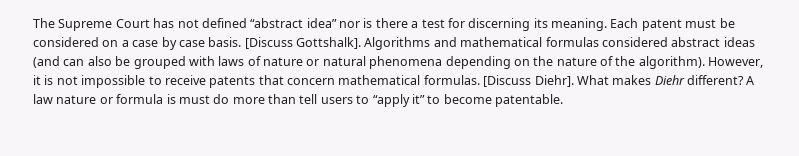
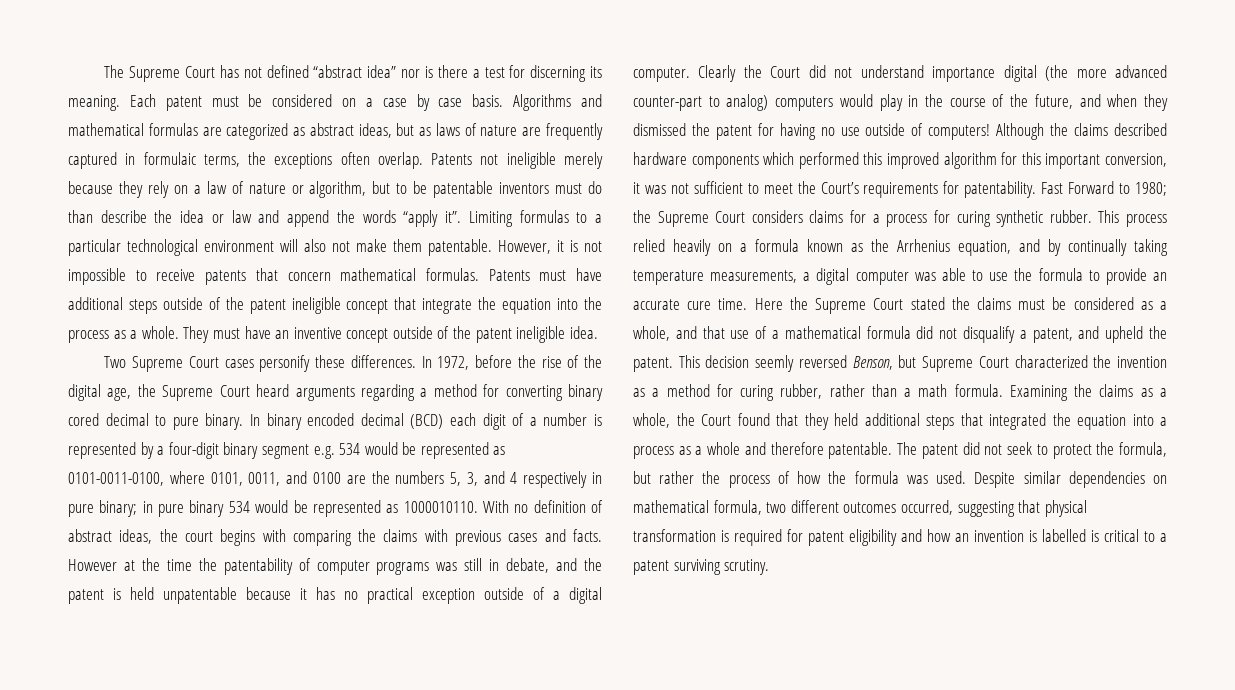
- [Discuss Gottshalk].
- Algorithms and mathematical formulas considered abstract ideas (and can also be grouped with laws of nature or natural phenomena depending on the nature of the algorithm).
+ Algorithms and mathematical formulas are categorized as abstract ideas, but as laws of nature are frequently captured in formulaic terms, the exceptions often overlap. Patents not ineligible merely because they rely on a law of nature or algorithm, but to be patentable inventors must do than describe the idea or law and append the words “apply it”. Limiting formulas to a particular technological environment will also not make them patentable.
- [Discuss Diehr]. What makes Diehr different? A law nature or formula is must do more than tell users to “apply it” to become patentable.
+ Patents must have additional steps outside of the patent ineligible concept that integrate the equation into the process as a whole. They must have an inventive concept outside of the patent ineligible idea.
+ Two Supreme Court cases personify these differences. In 1972, before the rise of the digital age, the Supreme Court heard arguments regarding a method for converting binary cored decimal to pure binary. In binary encoded decimal (BCD) each digit of a number is represented by a four-digit binary segment e.g. 534 would be represented as 0101-0011-0100, where 0101, 0011, and 0100 are the numbers 5, 3, and 4 respectively in pure binary; in pure binary 534 would be represented as 1000010110. With no definition of abstract ideas, the court begins with comparing the claims with previous cases and facts. However at the time the patentability of computer programs was still in debate, and the patent is held unpatentable because it has no practical exception outside of a digital computer. Clearly the Court did not understand importance digital (the more advanced counter-part to analog) computers would play in the course of the future, and when they dismissed the patent for having no use outside of computers! Although the claims described hardware components which performed this improved algorithm for this important conversion, it was not sufficient to meet the Court’s requirements for patentability. Fast Forward to 1980; the Supreme Court considers claims for a process for curing synthetic rubber. This process relied heavily on a formula known as the Arrhenius equation, and by continually taking temperature measurements, a digital computer was able to use the formula to provide an accurate cure time. Here the Supreme Court stated the claims must be considered as a whole, and that use of a mathematical formula did not disqualify a patent, and upheld the patent. This decision seemly reversed Benson, but Supreme Court characterized the invention as a method for curing rubber, rather than a math formula. Examining the claims as a whole, the Court found that they held additional steps that integrated the equation into a process as a whole and therefore patentable. The patent did not seek to protect the formula, but rather the process of how the formula was used. Despite similar dependencies on mathematical formula, two different outcomes occurred, suggesting that physical transformation is required for patent eligibility and how an invention is labelled is critical to a patent surviving scrutiny.

